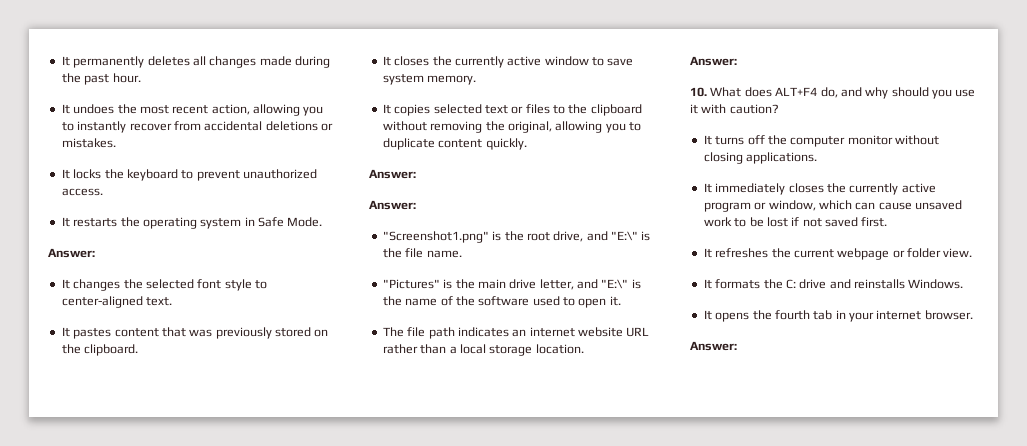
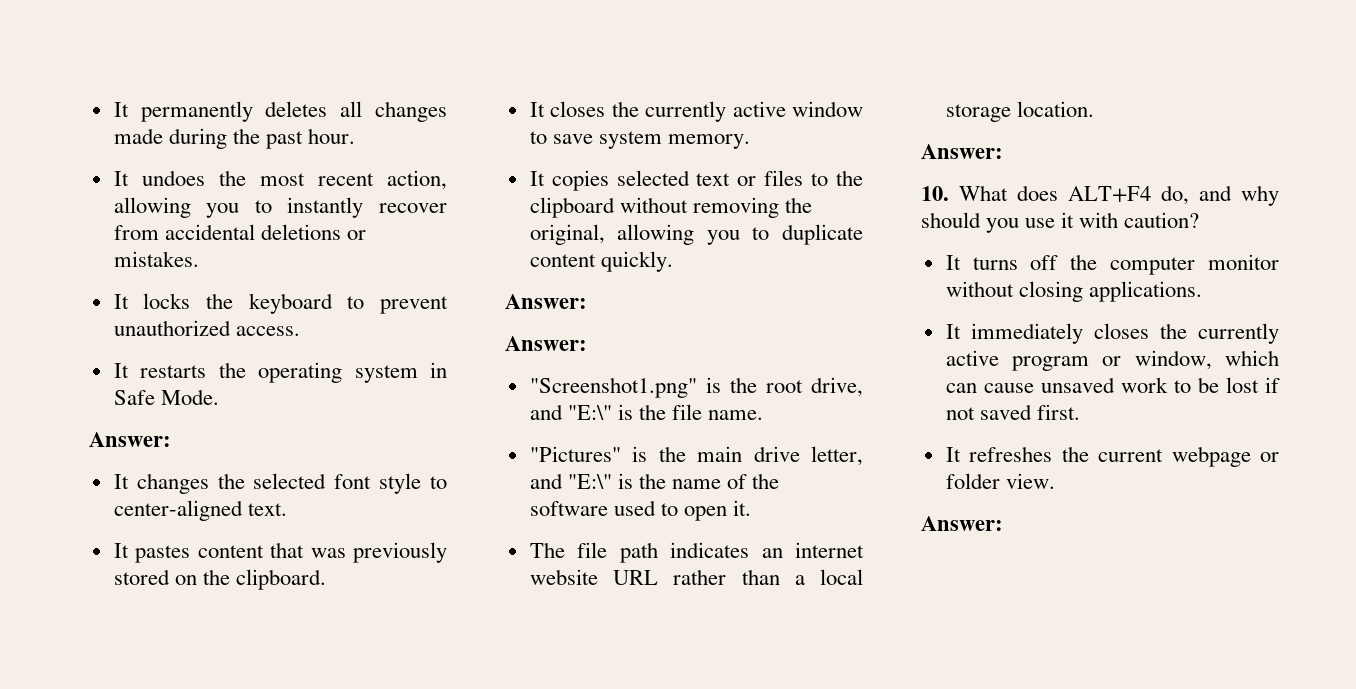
- It formats the C: drive and reinstalls Windows.
- It opens the fourth tab in your internet browser.

